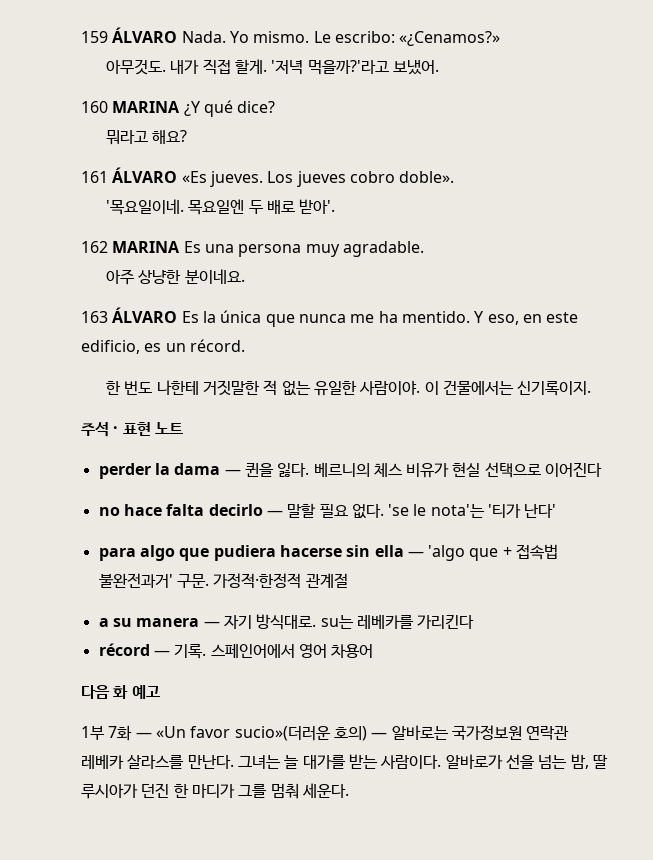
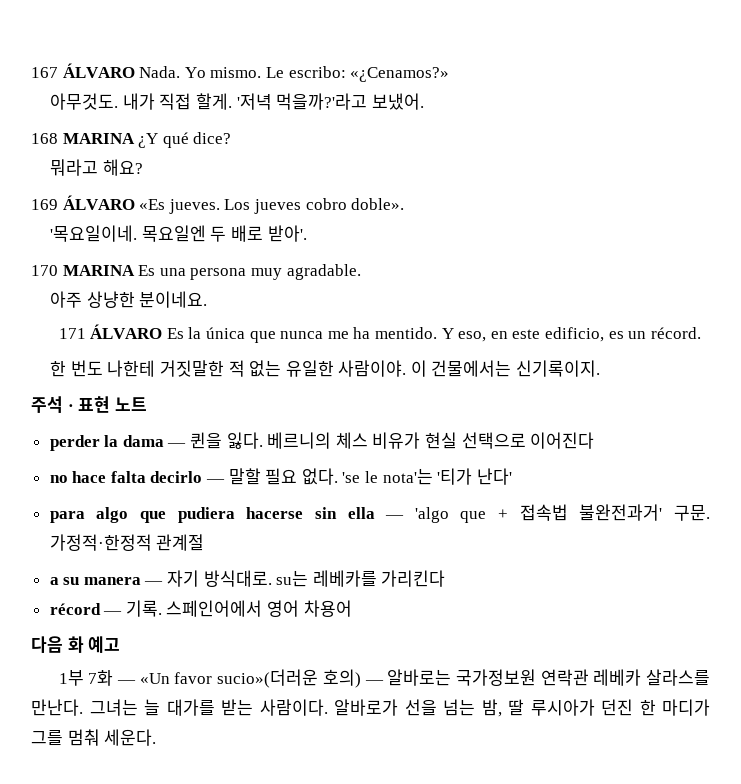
- 159 ÁLVARO Nada.
+ 167 ÁLVARO Nada.
- 160 MARINA ¿Y qué dice?
+ 168 MARINA ¿Y qué dice?
- 161 ÁLVARO «Es jueves.
+ 169 ÁLVARO «Es jueves.
- 162 MARINA Es una persona muy agradable.
+ 170 MARINA Es una persona muy agradable.
- 163 ÁLVARO Es la única que nunca me ha mentido.
+ 171 ÁLVARO Es la única que nunca me ha mentido.

